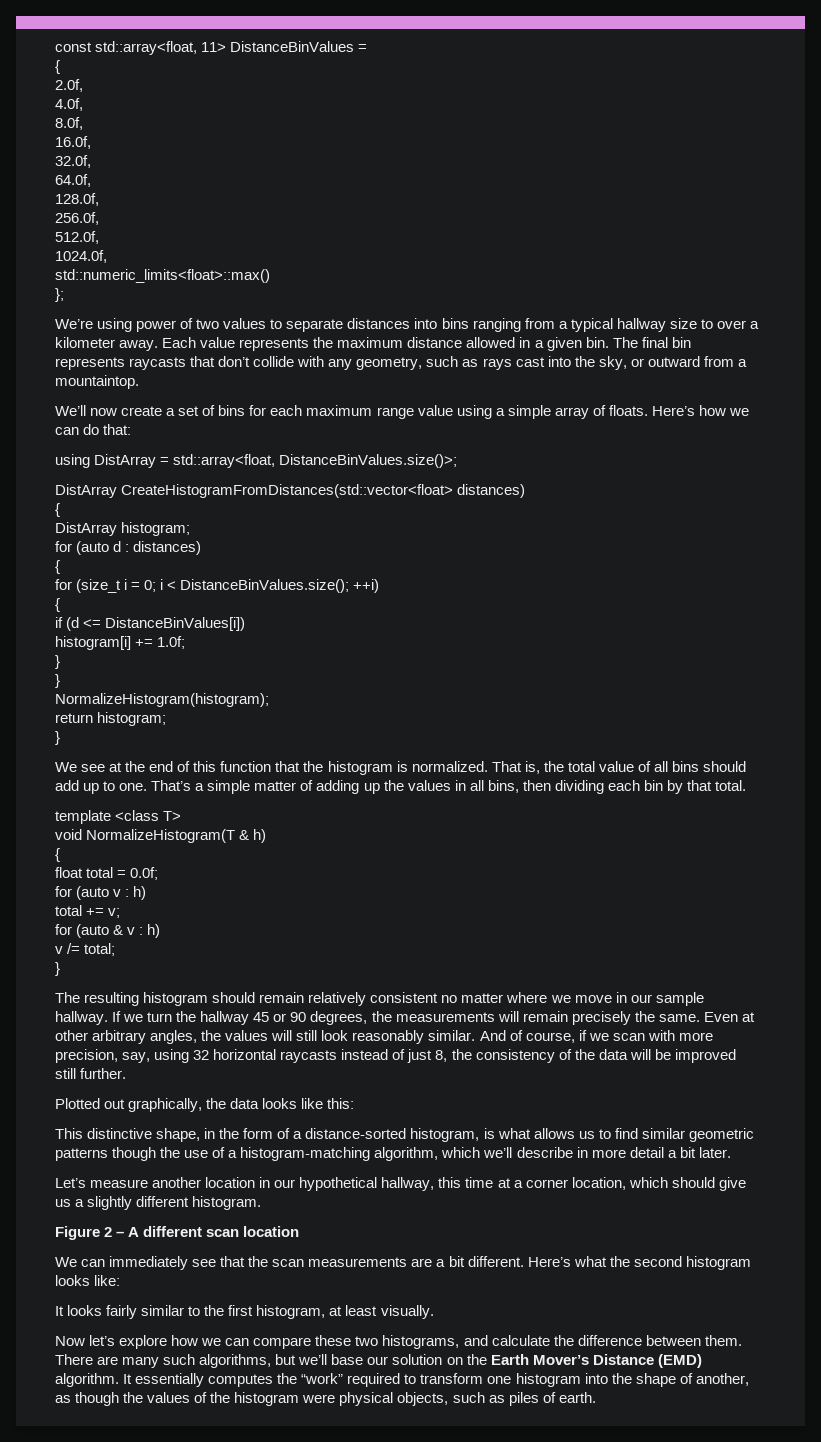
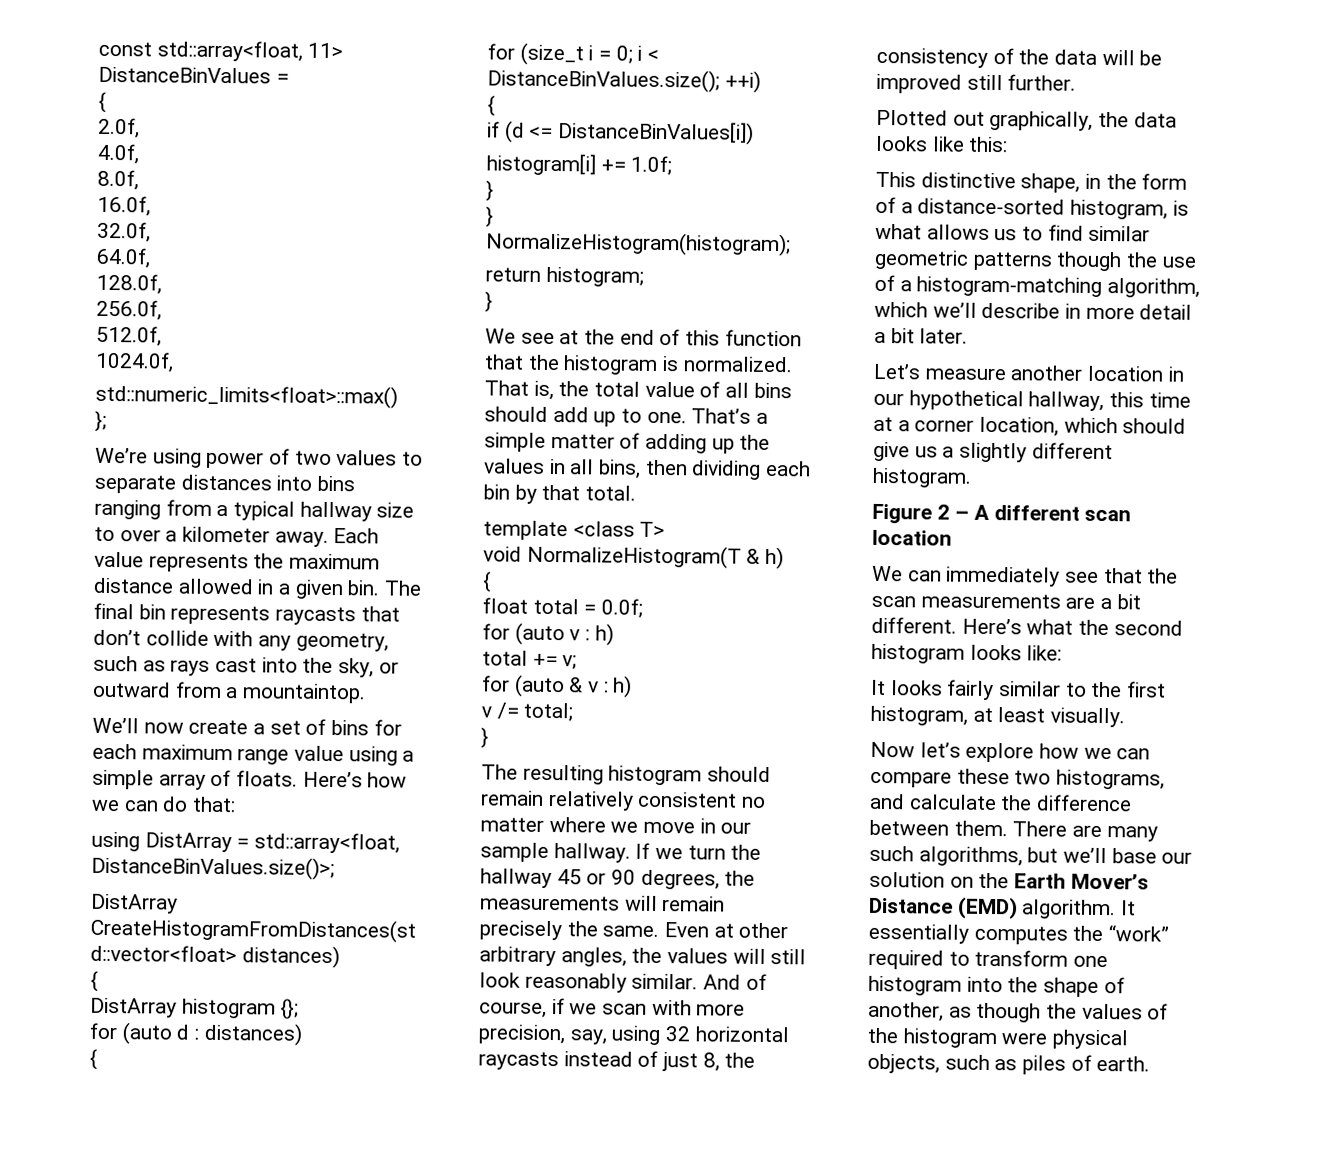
- DistArray histogram;
+ DistArray histogram {};

